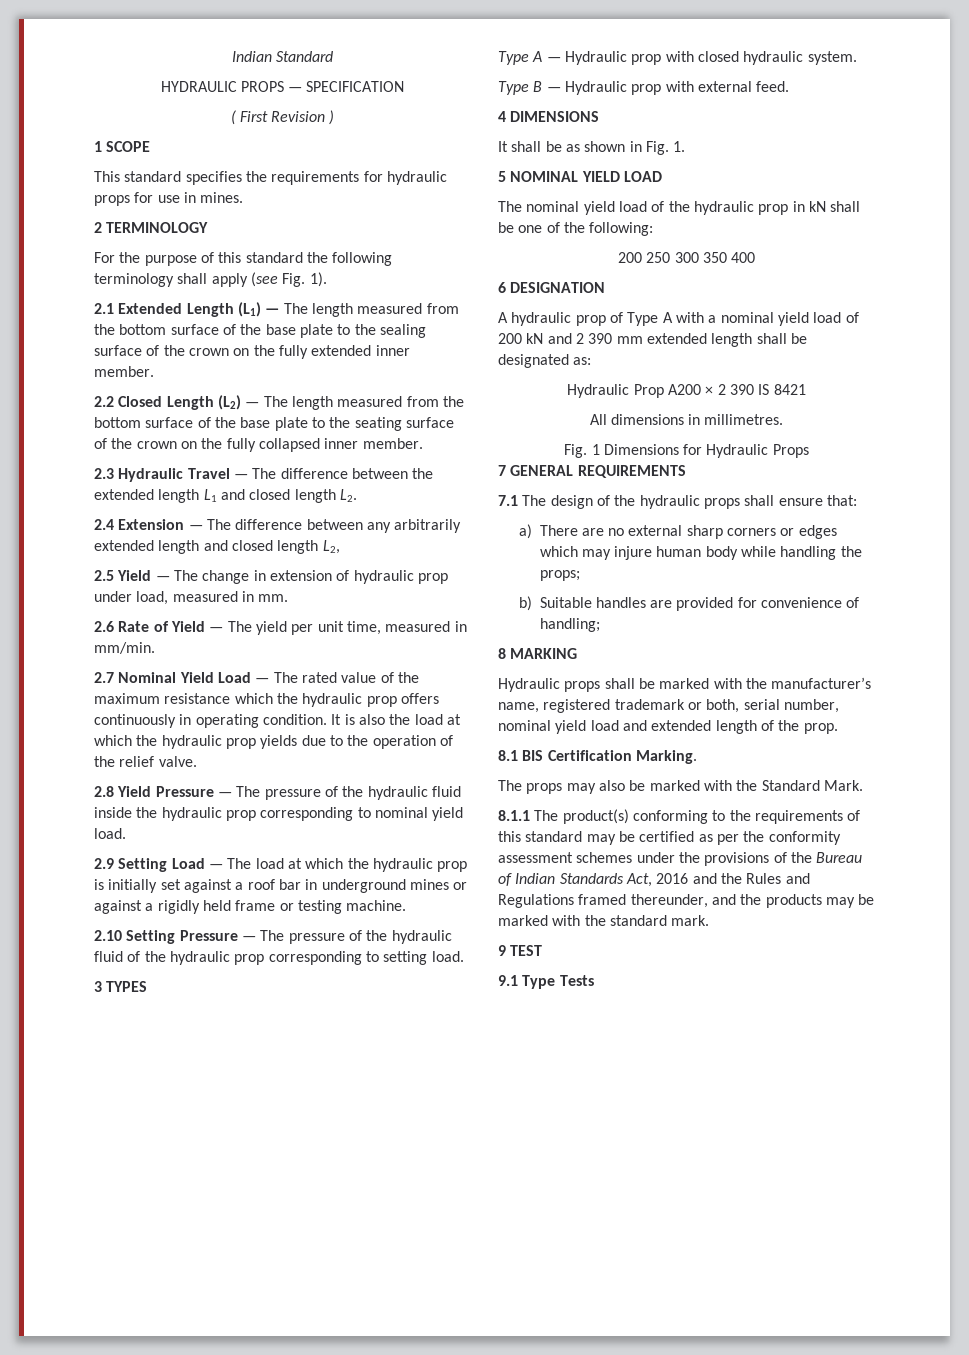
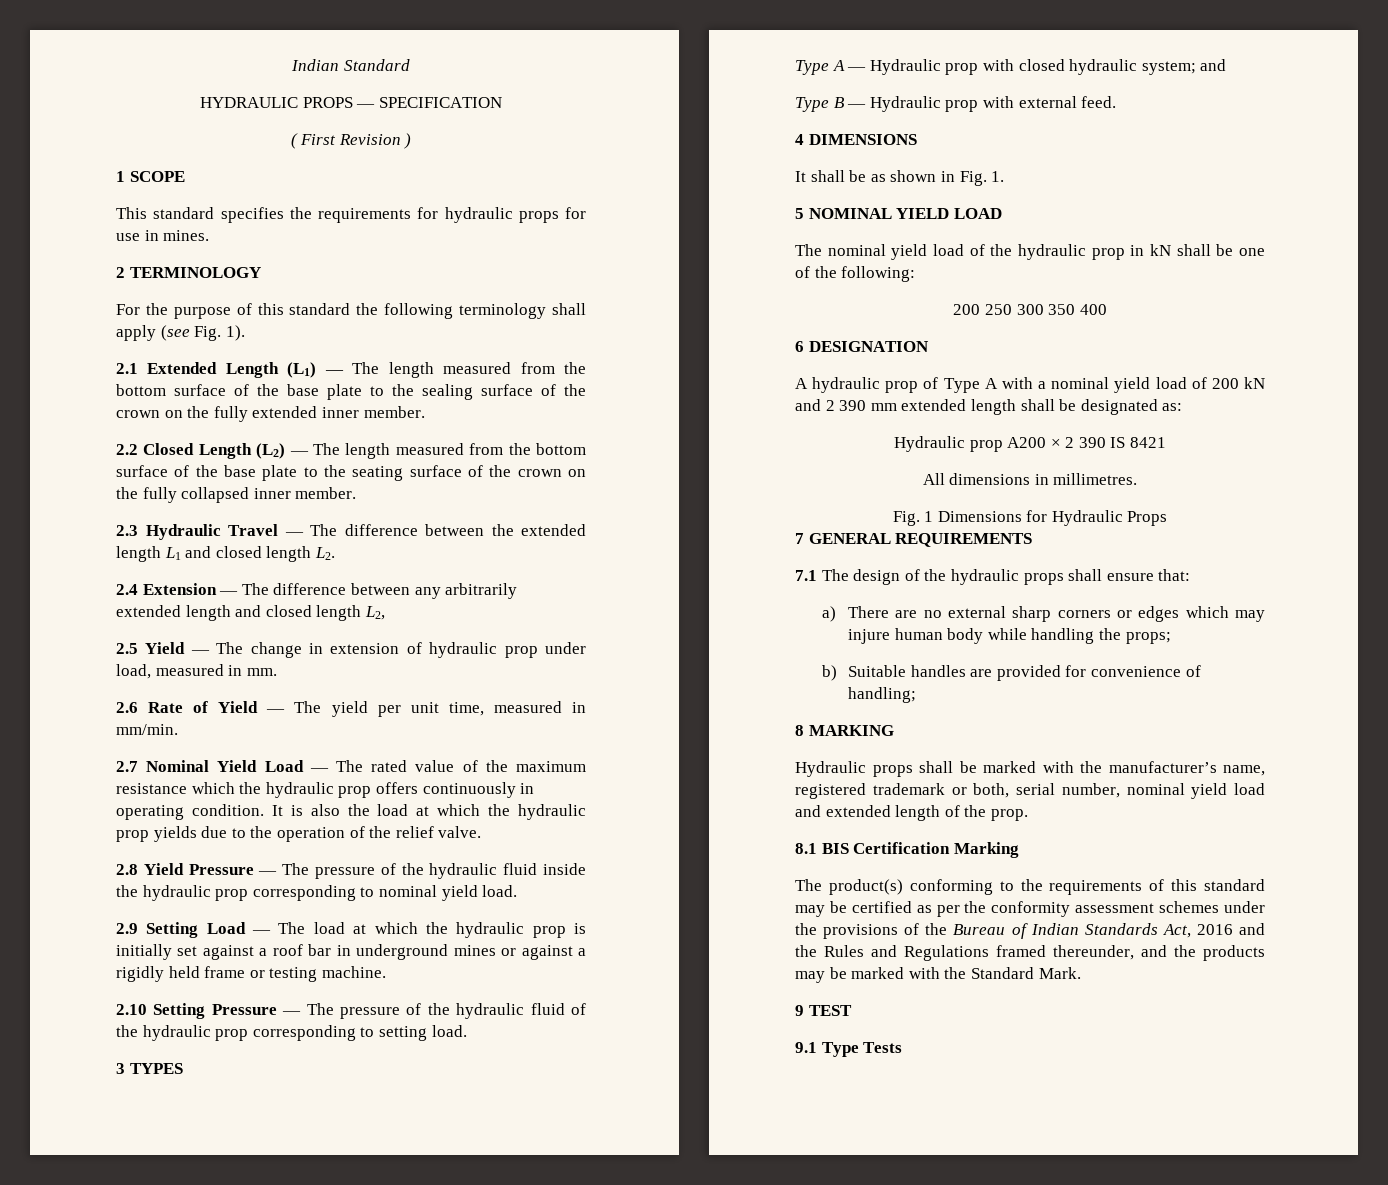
- Type A — Hydraulic prop with closed hydraulic system.
+ Type A — Hydraulic prop with closed hydraulic system; and
- Hydraulic Prop A200 × 2 390 IS 8421
+ Hydraulic prop A200 × 2 390 IS 8421
- 8.1 BIS Certification Marking.
- The props may also be marked with the Standard Mark.
- 8.1.1 The product(s) conforming to the requirements of this standard may be certified as per the conformity assessment schemes under the provisions of the Bureau of Indian Standards Act, 2016 and the Rules and Regulations framed thereunder, and the products may be marked with the standard mark.
+ 8.1 BIS Certification Marking
+ The product(s) conforming to the requirements of this standard may be certified as per the conformity assessment schemes under the provisions of the Bureau of Indian Standards Act, 2016 and the Rules and Regulations framed thereunder, and the products may be marked with the Standard Mark.

